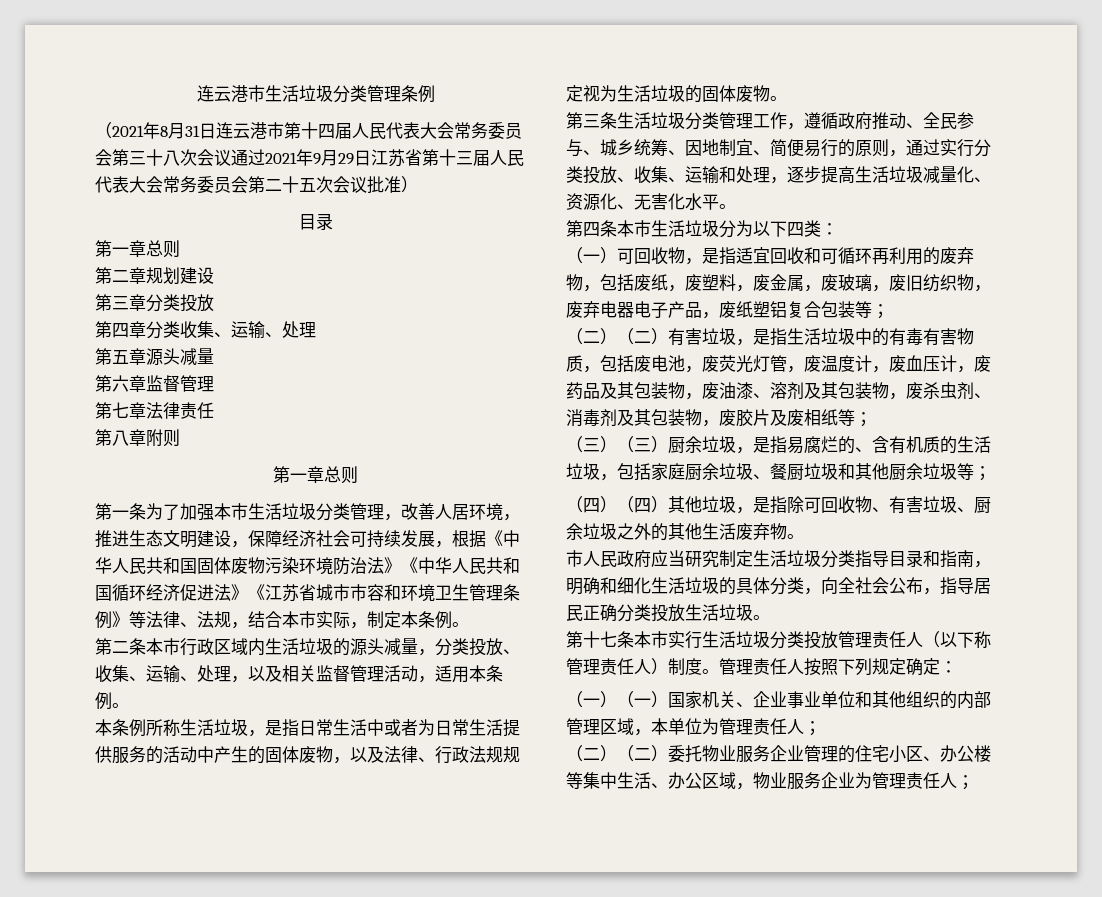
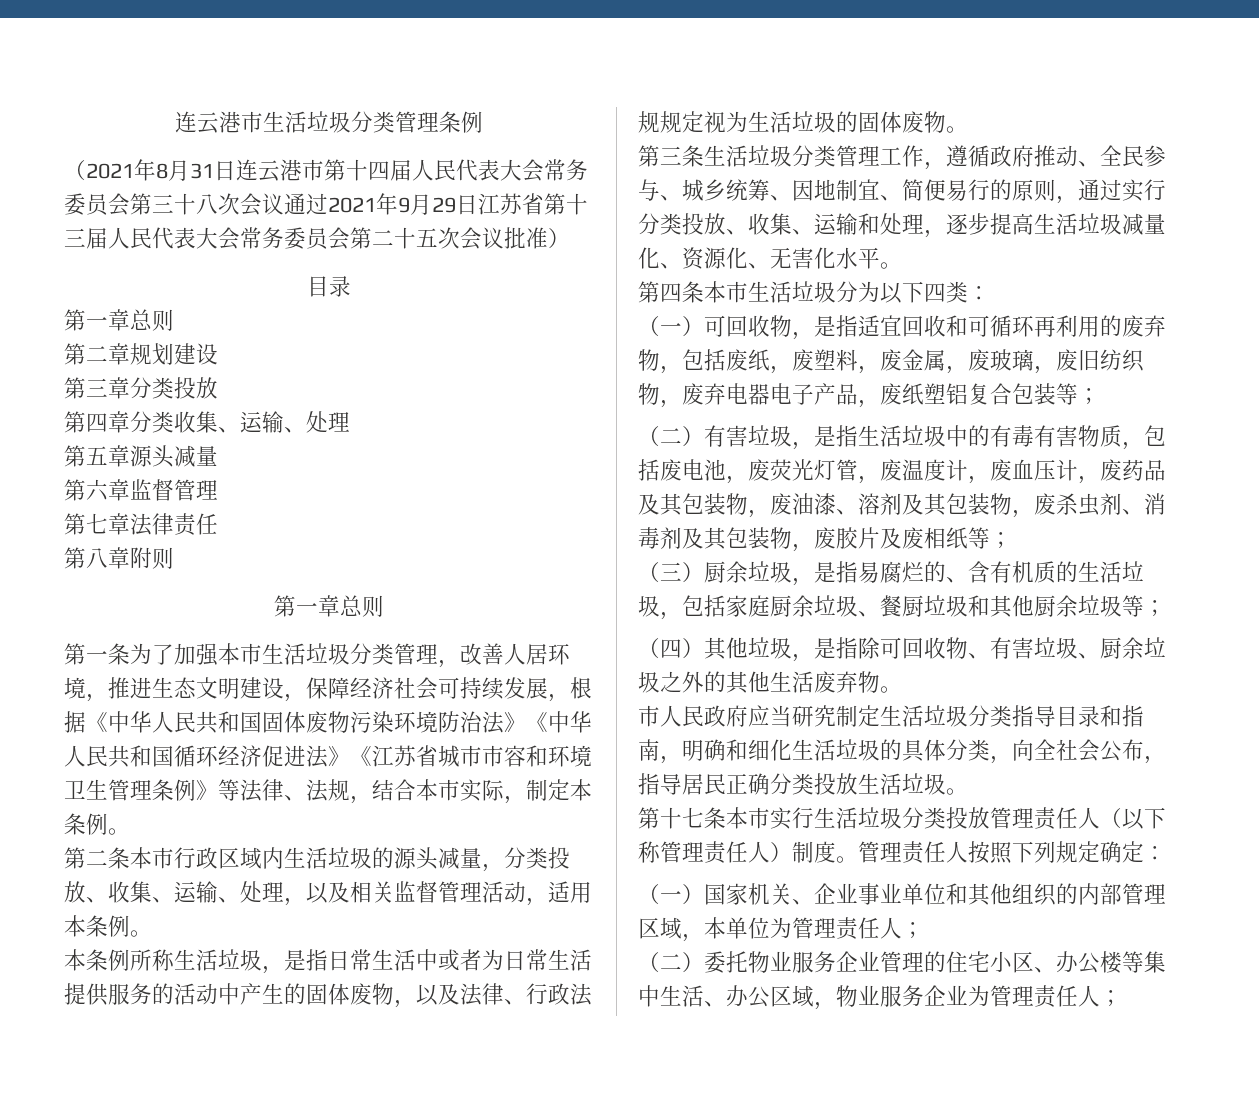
- （二）（二）有害垃圾，是指生活垃圾中的有毒有害物质，包括废电池，废荧光灯管，废温度计，废血压计，废药品及其包装物，废油漆、溶剂及其包装物，废杀虫剂、消毒剂及其包装物，废胶片及废相纸等；
+ （二）有害垃圾，是指生活垃圾中的有毒有害物质，包括废电池，废荧光灯管，废温度计，废血压计，废药品及其包装物，废油漆、溶剂及其包装物，废杀虫剂、消毒剂及其包装物，废胶片及废相纸等；
- （三）（三）厨余垃圾，是指易腐烂的、含有机质的生活垃圾，包括家庭厨余垃圾、餐厨垃圾和其他厨余垃圾等；
+ （三）厨余垃圾，是指易腐烂的、含有机质的生活垃圾，包括家庭厨余垃圾、餐厨垃圾和其他厨余垃圾等；
- （四）（四）其他垃圾，是指除可回收物、有害垃圾、厨余垃圾之外的其他生活废弃物。
+ （四）其他垃圾，是指除可回收物、有害垃圾、厨余垃圾之外的其他生活废弃物。
- （一）（一）国家机关、企业事业单位和其他组织的内部管理区域，本单位为管理责任人；
+ （一）国家机关、企业事业单位和其他组织的内部管理区域，本单位为管理责任人；
- （二）（二）委托物业服务企业管理的住宅小区、办公楼等集中生活、办公区域，物业服务企业为管理责任人；
+ （二）委托物业服务企业管理的住宅小区、办公楼等集中生活、办公区域，物业服务企业为管理责任人；

